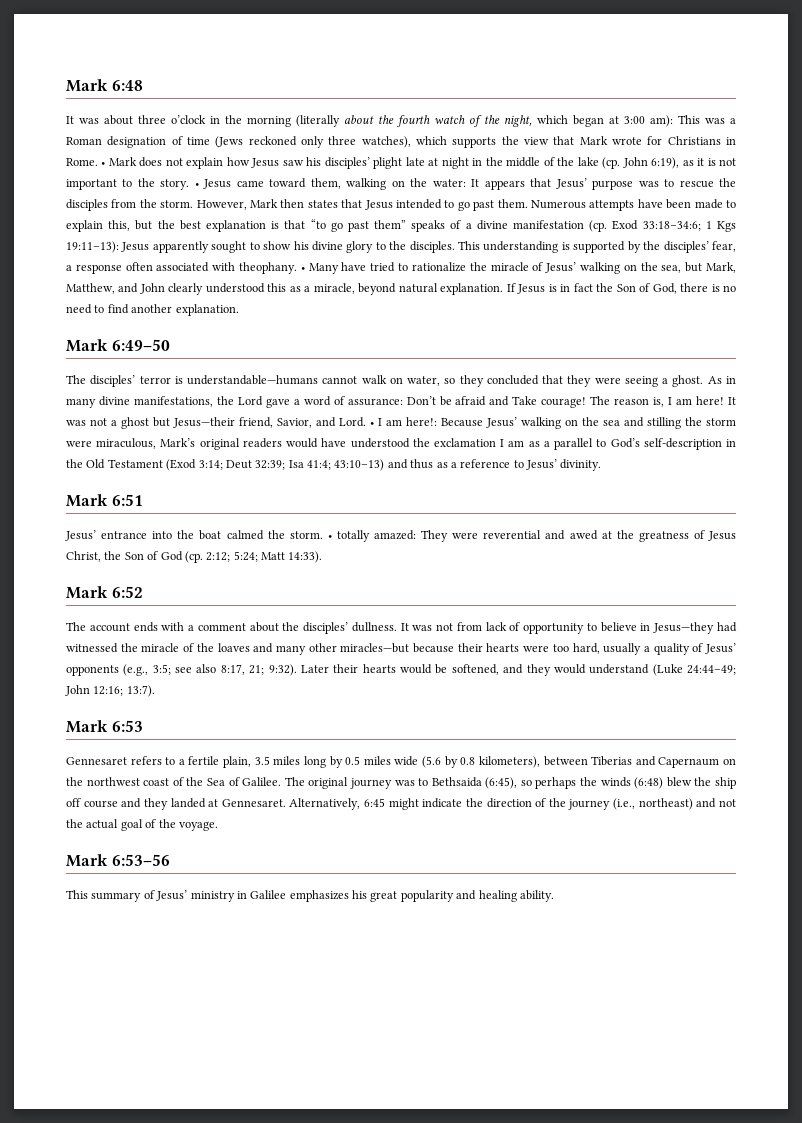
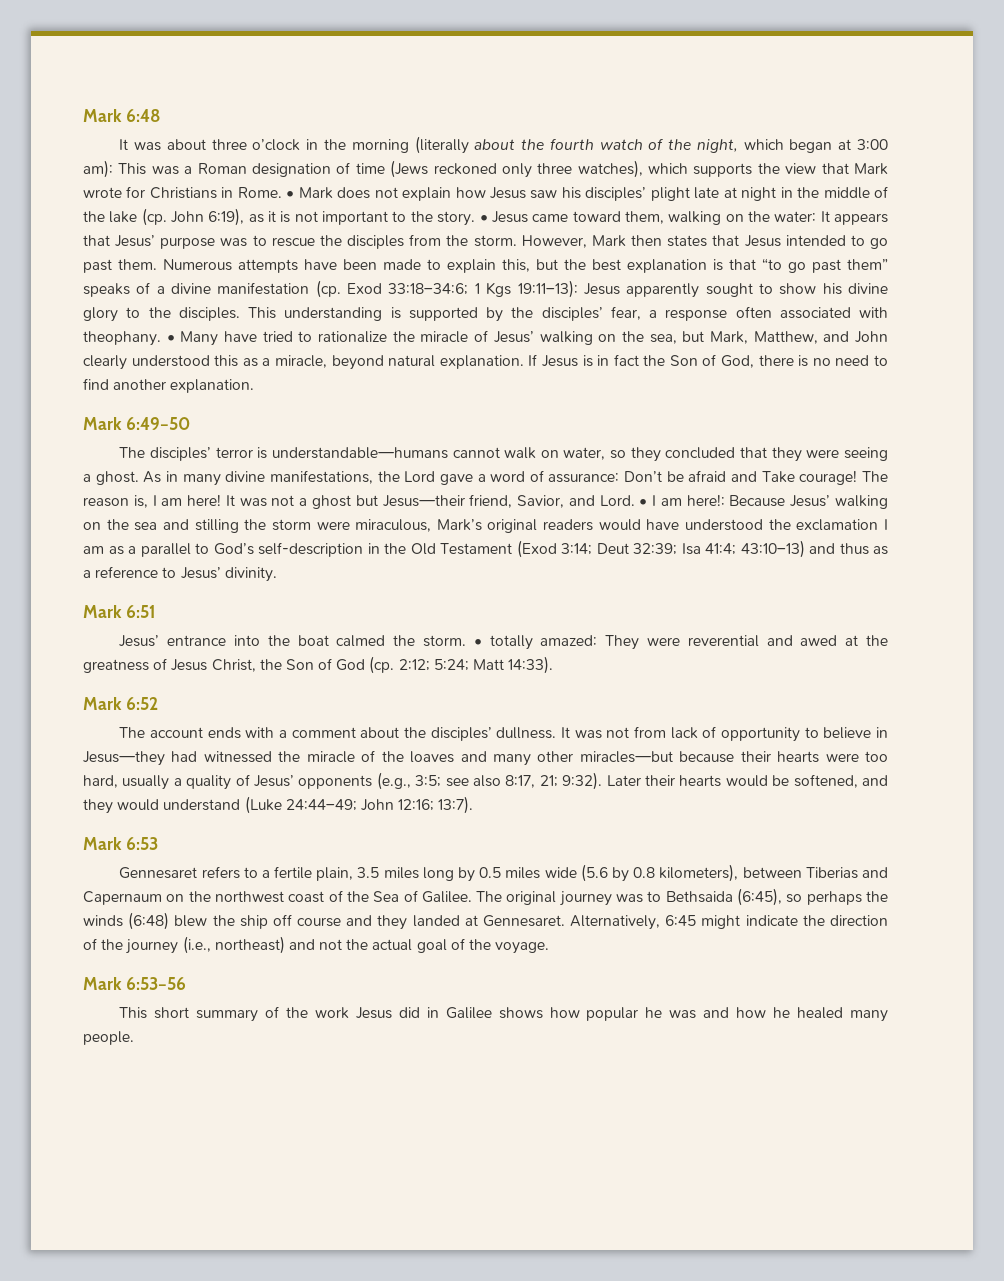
- This summary of Jesus’ ministry in Galilee emphasizes his great popularity and healing ability.
+ This short summary of the work Jesus did in Galilee shows how popular he was and how he healed many people.

